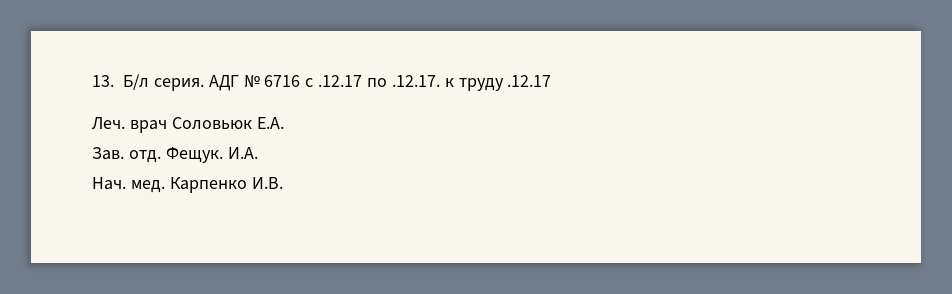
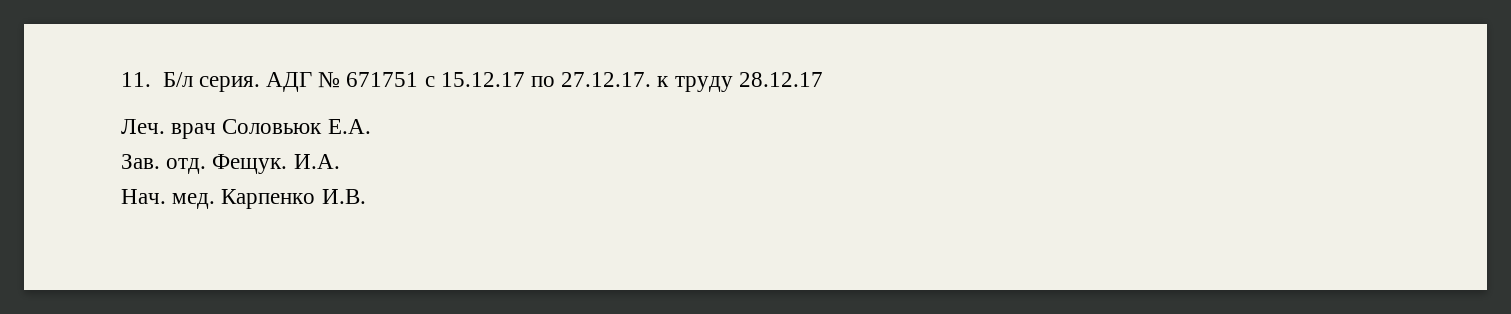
- 13. Б/л серия.
+ 11. Б/л серия.
- АДГ № 6716 с .12.17 по .12.17. к труду .12.17
+ АДГ № 671751 с 15.12.17 по 27.12.17. к труду 28.12.17

